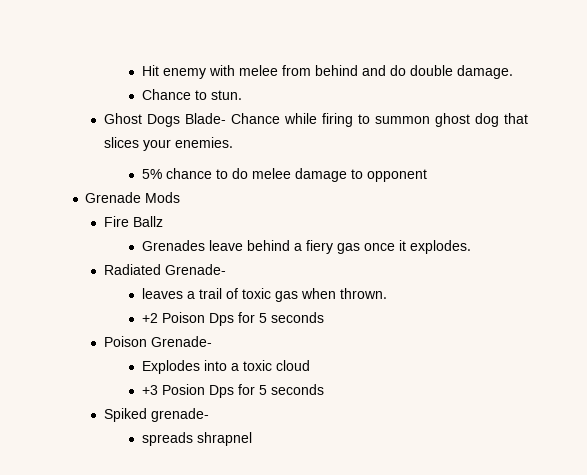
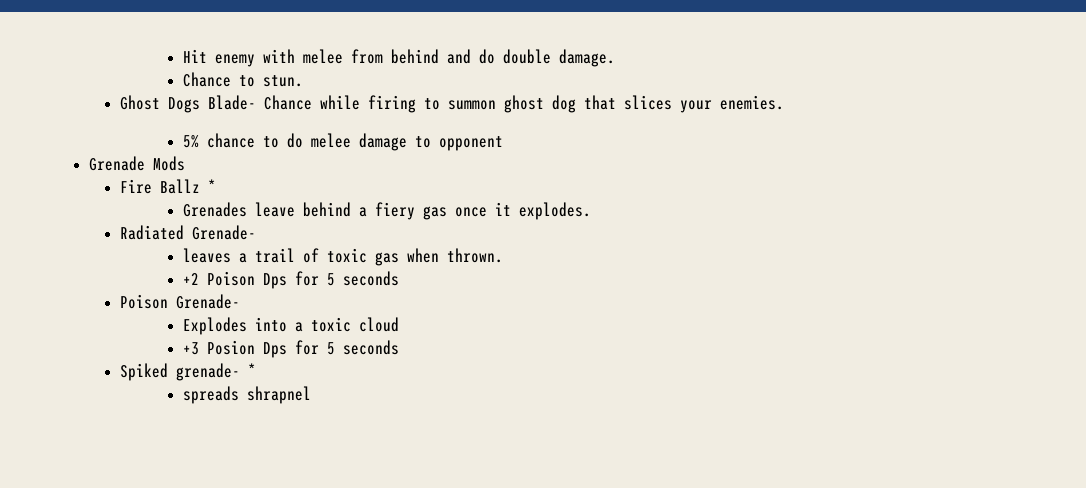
- Fire Ballz
+ Fire Ballz *
- Spiked grenade-
+ Spiked grenade- *

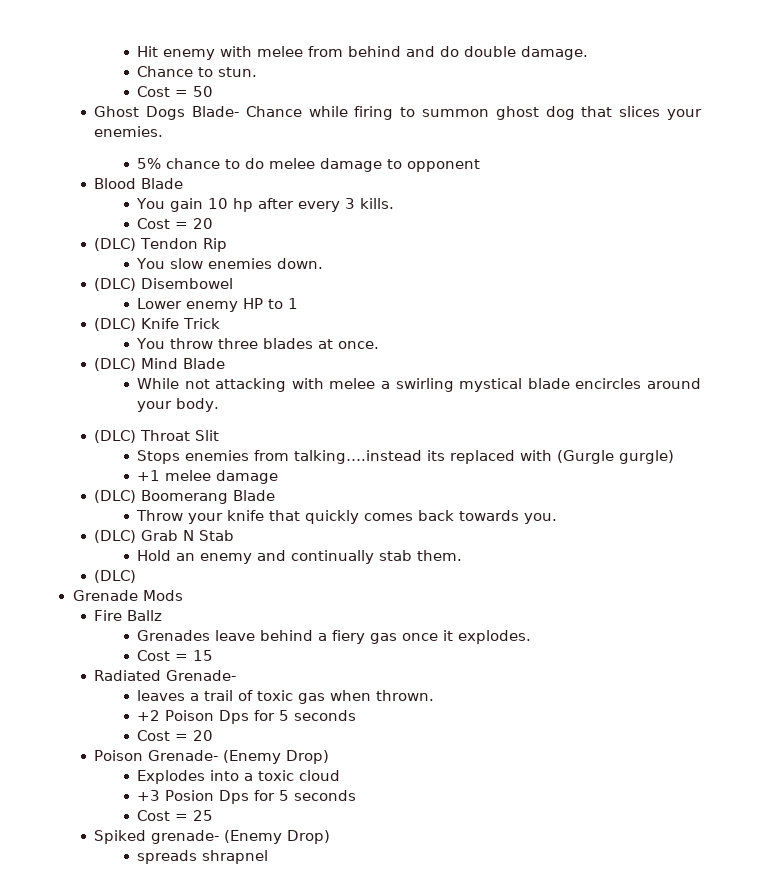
+ Cost = 50
+ Blood Blade
+ You gain 10 hp after every 3 kills.
+ Cost = 20
+ (DLC) Tendon Rip
+ You slow enemies down.
+ (DLC) Disembowel
+ Lower enemy HP to 1
+ (DLC) Knife Trick
+ You throw three blades at once.
+ (DLC) Mind Blade
+ While not attacking with melee a swirling mystical blade encircles around your body.
+ (DLC) Throat Slit
+ Stops enemies from talking….instead its replaced with (Gurgle gurgle)
+ +1 melee damage
+ (DLC) Boomerang Blade
+ Throw your knife that quickly comes back towards you.
+ (DLC) Grab N Stab
+ Hold an enemy and continually stab them.
+ (DLC)
- Fire Ballz *
+ Fire Ballz
+ Cost = 15
  +2 Poison Dps for 5 seconds
+ Cost = 20
- Poison Grenade-
+ Poison Grenade- (Enemy Drop)
+ Cost = 25
- Spiked grenade- *
+ Spiked grenade- (Enemy Drop)

